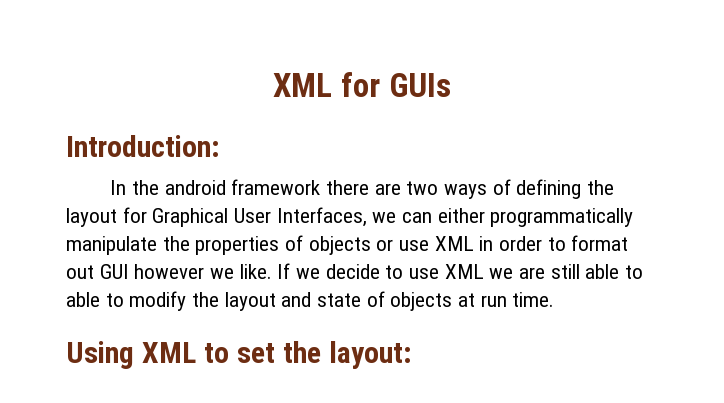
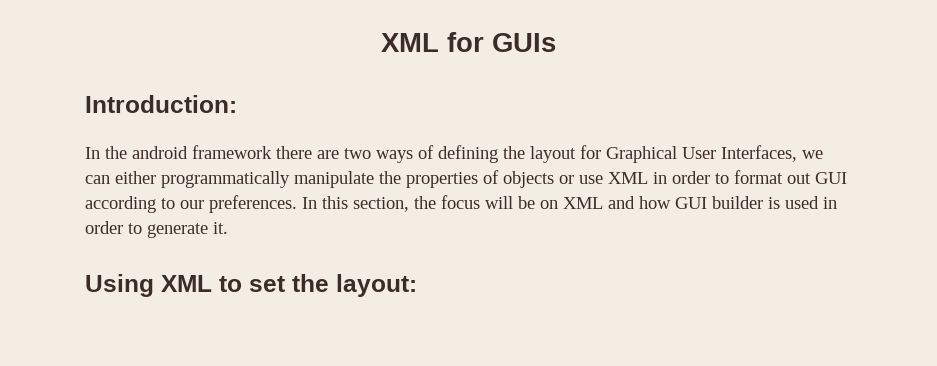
- In the android framework there are two ways of defining the layout for Graphical User Interfaces, we can either programmatically manipulate the properties of objects or use XML in order to format out GUI however we like. If we decide to use XML we are still able to able to modify the layout and state of objects at run time.
+ In the android framework there are two ways of defining the layout for Graphical User Interfaces, we can either programmatically manipulate the properties of objects or use XML in order to format out GUI according to our preferences. In this section, the focus will be on XML and how GUI builder is used in order to generate it.

